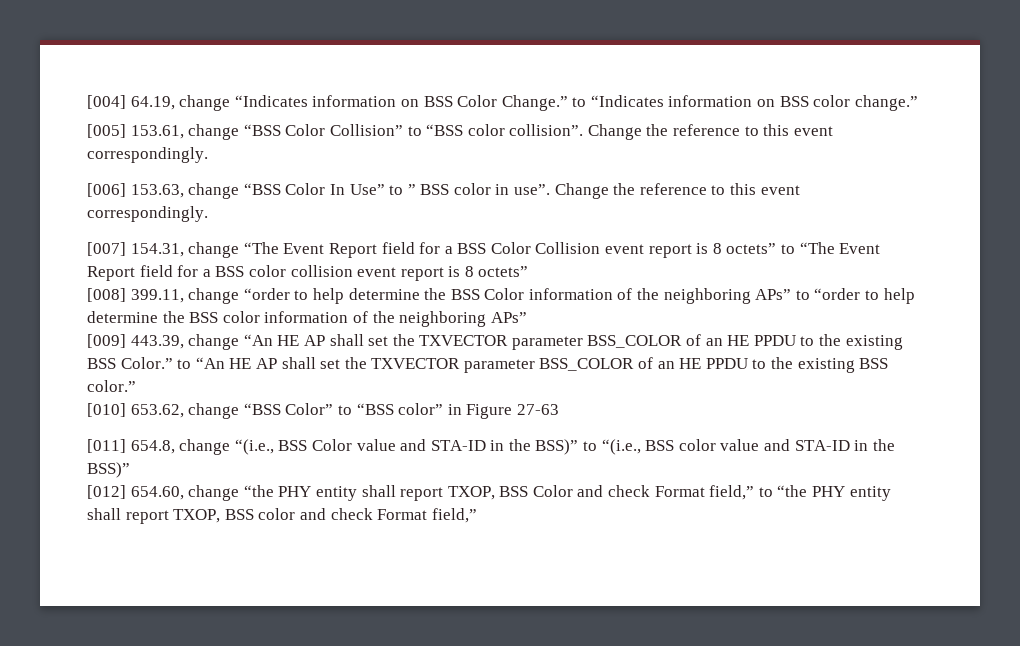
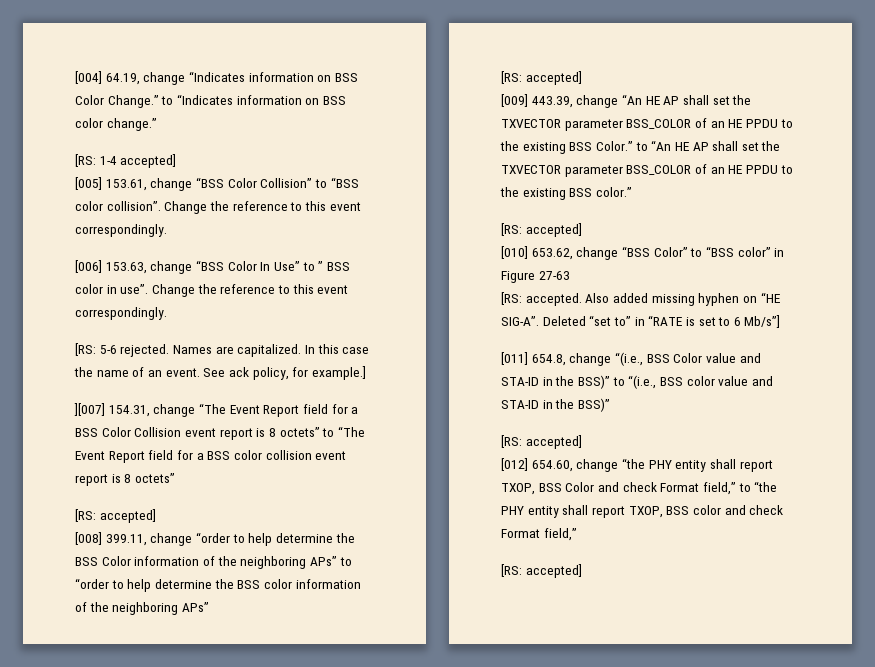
+ [RS: 1-4 accepted]
- [007] 154.31, change “The Event Report field for a BSS Color Collision event report is 8 octets” to “The Event Report field for a BSS color collision event report is 8 octets”
+ [RS: 5-6 rejected. Names are capitalized. In this case the name of an event. See ack policy, for example.]
+ ][007] 154.31, change “The Event Report field for a BSS Color Collision event report is 8 octets” to “The Event Report field for a BSS color collision event report is 8 octets”
+ [RS: accepted]
  [008] 399.11, change “order to help determine the BSS Color information of the neighboring APs” to “order to help determine the BSS color information of the neighboring APs”
+ [RS: accepted]
  [009] 443.39, change “An HE AP shall set the TXVECTOR parameter BSS_COLOR of an HE PPDU to the existing BSS Color.” to “An HE AP shall set the TXVECTOR parameter BSS_COLOR of an HE PPDU to the existing BSS color.”
+ [RS: accepted]
+ [RS: accepted. Also added missing hyphen on “HE SIG-A”. Deleted “set to” in “RATE is set to 6 Mb/s”]
  [011] 654.8, change “(i.e., BSS Color value and STA-ID in the BSS)” to “(i.e., BSS color value and STA-ID in the BSS)”
+ [RS: accepted]
  [012] 654.60, change “the PHY entity shall report TXOP, BSS Color and check Format field,” to “the PHY entity shall report TXOP, BSS color and check Format field,”
+ [RS: accepted]

